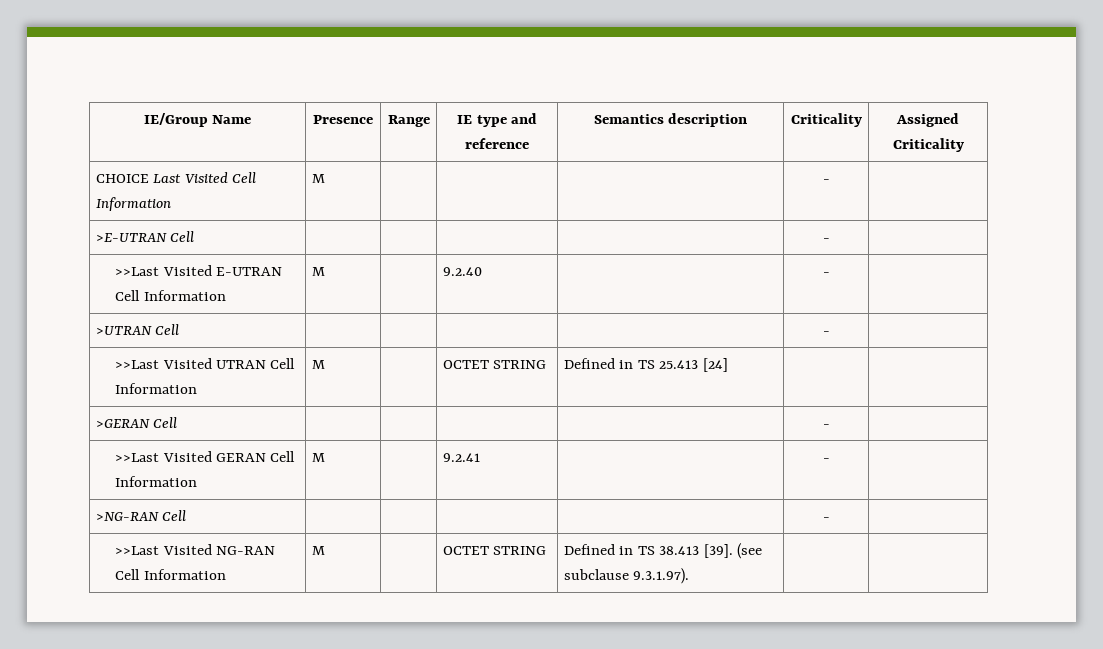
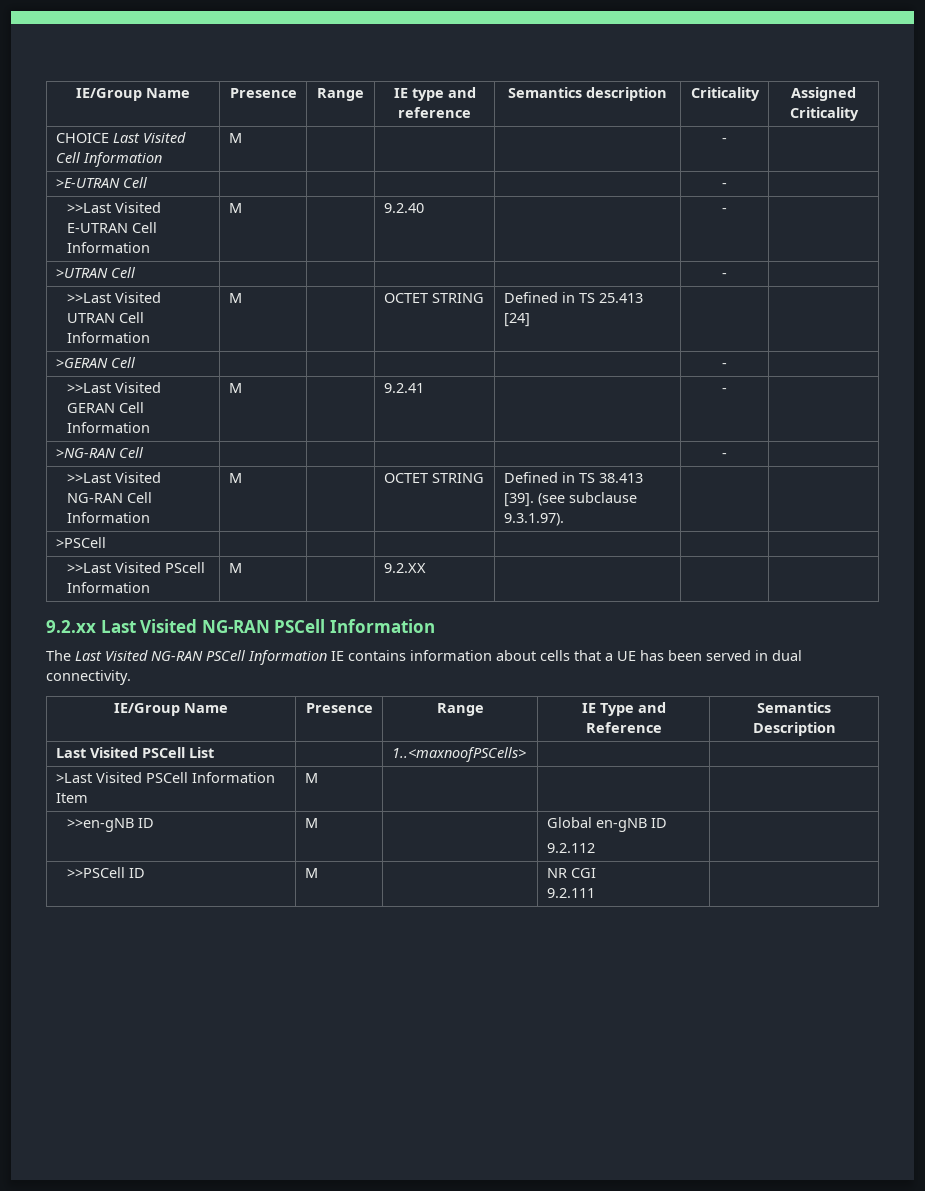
+ >PSCell | | | | | |
+ >>Last Visited PScell Information | M | | 9.2.XX | | |
+ 9.2.xx Last Visited NG-RAN PSCell Information
+ The Last Visited NG-RAN PSCell Information IE contains information about cells that a UE has been served in dual connectivity.
+ IE/Group Name | Presence | Range | IE Type and Reference | Semantics Description
+ Last Visited PSCell List | | 1..<maxnoofPSCells> | |
+ >Last Visited PSCell Information Item | M | | |
+ >>en-gNB ID | M | | Global en-gNB ID
+ 9.2.112 |
+ >>PSCell ID | M | | NR CGI
+ 9.2.111 |

